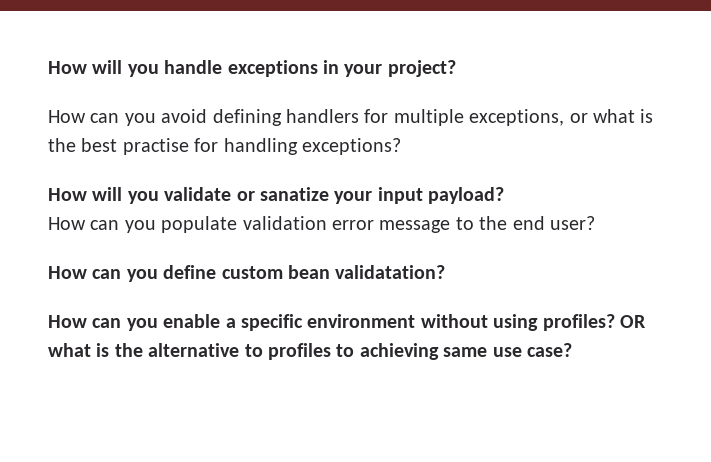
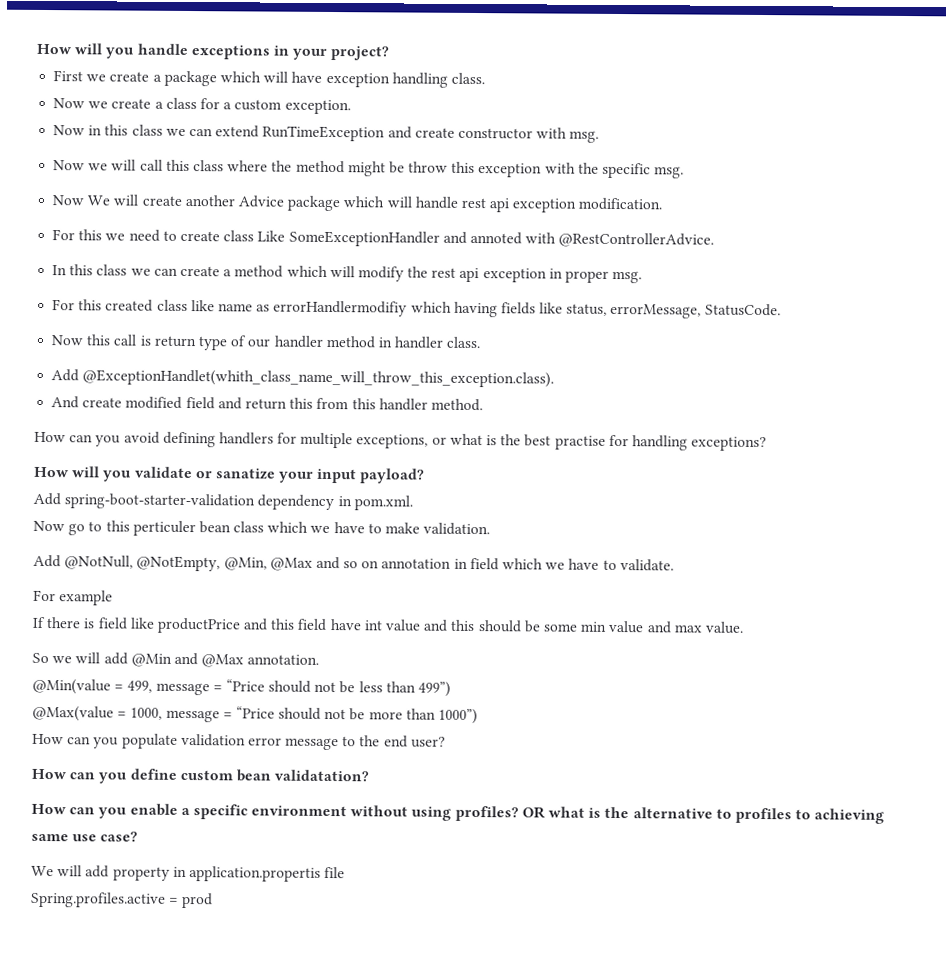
+ First we create a package which will have exception handling class.
+ Now we create a class for a custom exception.
+ Now in this class we can extend RunTimeException and create constructor with msg.
+ Now we will call this class where the method might be throw this exception with the specific msg.
+ Now We will create another Advice package which will handle rest api exception modification.
+ For this we need to create class Like SomeExceptionHandler and annoted with @RestControllerAdvice.
+ In this class we can create a method which will modify the rest api exception in proper msg.
+ For this created class like name as errorHandlermodifiy which having fields like status, errorMessage, StatusCode.
+ Now this call is return type of our handler method in handler class.
+ Add @ExceptionHandlet(whith_class_name_will_throw_this_exception.class).
+ And create modified field and return this from this handler method.
+ Add spring-boot-starter-validation dependency in pom.xml.
+ Now go to this perticuler bean class which we have to make validation.
+ Add @NotNull, @NotEmpty, @Min, @Max and so on annotation in field which we have to validate.
+ For example
+ If there is field like productPrice and this field have int value and this should be some min value and max value.
+ So we will add @Min and @Max annotation.
+ @Min(value = 499, message = “Price should not be less than 499”)
+ @Max(value = 1000, message = “Price should not be more than 1000”)
+ We will add property in application.propertis file
+ Spring.profiles.active = prod

